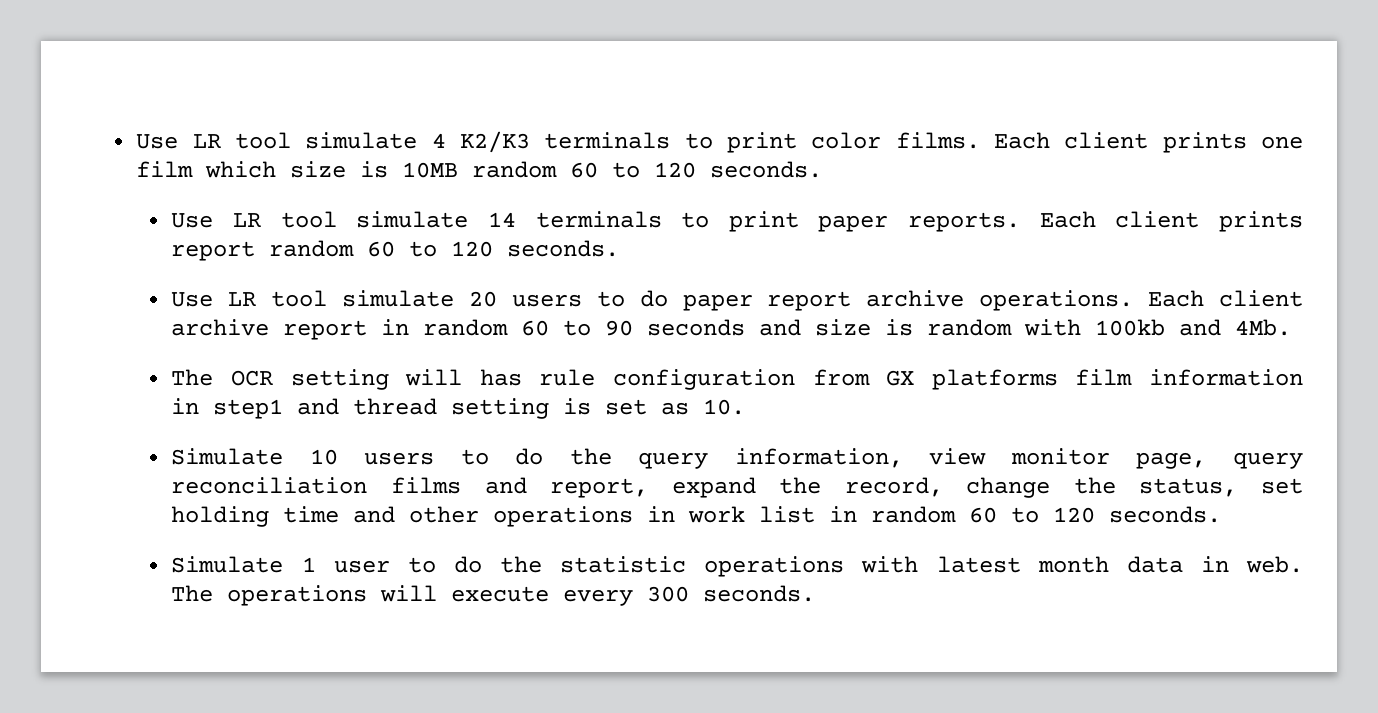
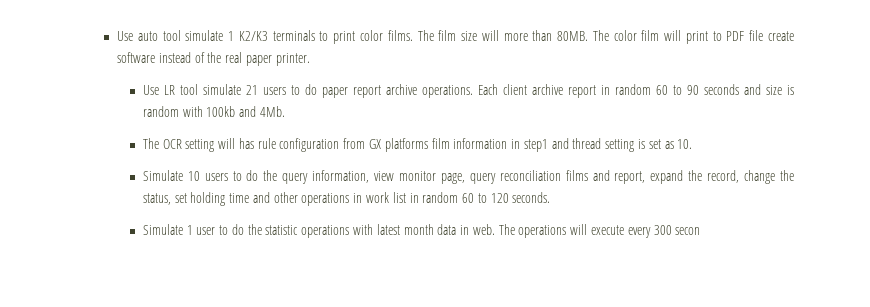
- Use LR tool simulate 4 K2/K3 terminals to print color films.
+ Use auto tool simulate 1 K2/K3 terminals to print color films.
- Each client prints one film which size is 10MB random 60 to 120 seconds.
- Use LR tool simulate 14 terminals to print paper reports. Each client prints report random 60 to 120 seconds.
- Use LR tool simulate 20 users to do paper report archive operations.
+ The film size will more than 80MB. The color film will print to PDF file create software instead of the real paper printer.
+ Use LR tool simulate 21 users to do paper report archive operations.
- The operations will execute every 300 seconds.
+ The operations will execute every 300 secon

